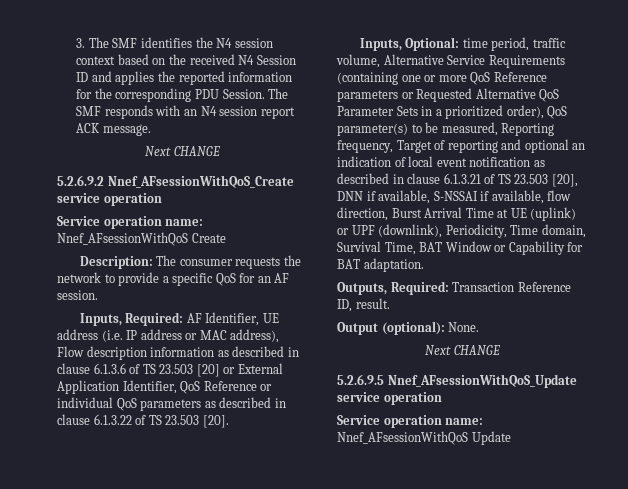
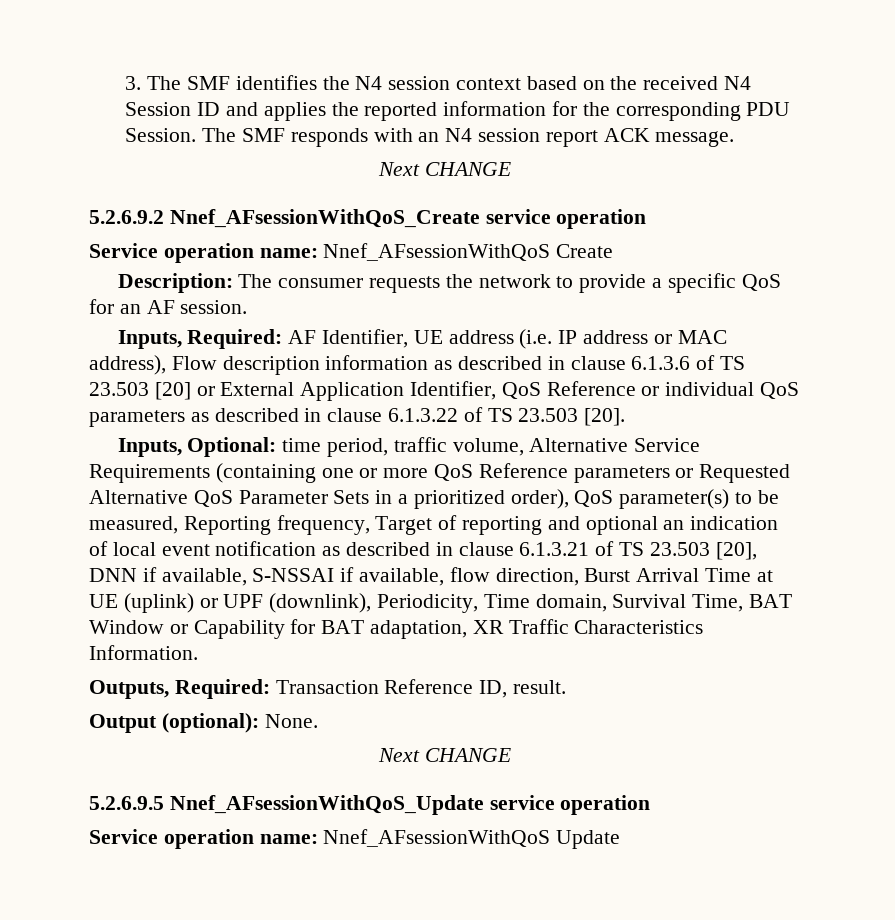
- time period, traffic volume, Alternative Service Requirements (containing one or more QoS Reference parameters or Requested Alternative QoS Parameter Sets in a prioritized order), QoS parameter(s) to be measured, Reporting frequency, Target of reporting and optional an indication of local event notification as described in clause 6.1.3.21 of TS 23.503 [20], DNN if available, S-NSSAI if available, flow direction, Burst Arrival Time at UE (uplink) or UPF (downlink), Periodicity, Time domain, Survival Time, BAT Window or Capability for BAT adaptation.
+ time period, traffic volume, Alternative Service Requirements (containing one or more QoS Reference parameters or Requested Alternative QoS Parameter Sets in a prioritized order), QoS parameter(s) to be measured, Reporting frequency, Target of reporting and optional an indication of local event notification as described in clause 6.1.3.21 of TS 23.503 [20], DNN if available, S-NSSAI if available, flow direction, Burst Arrival Time at UE (uplink) or UPF (downlink), Periodicity, Time domain, Survival Time, BAT Window or Capability for BAT adaptation, XR Traffic Characteristics Information.

